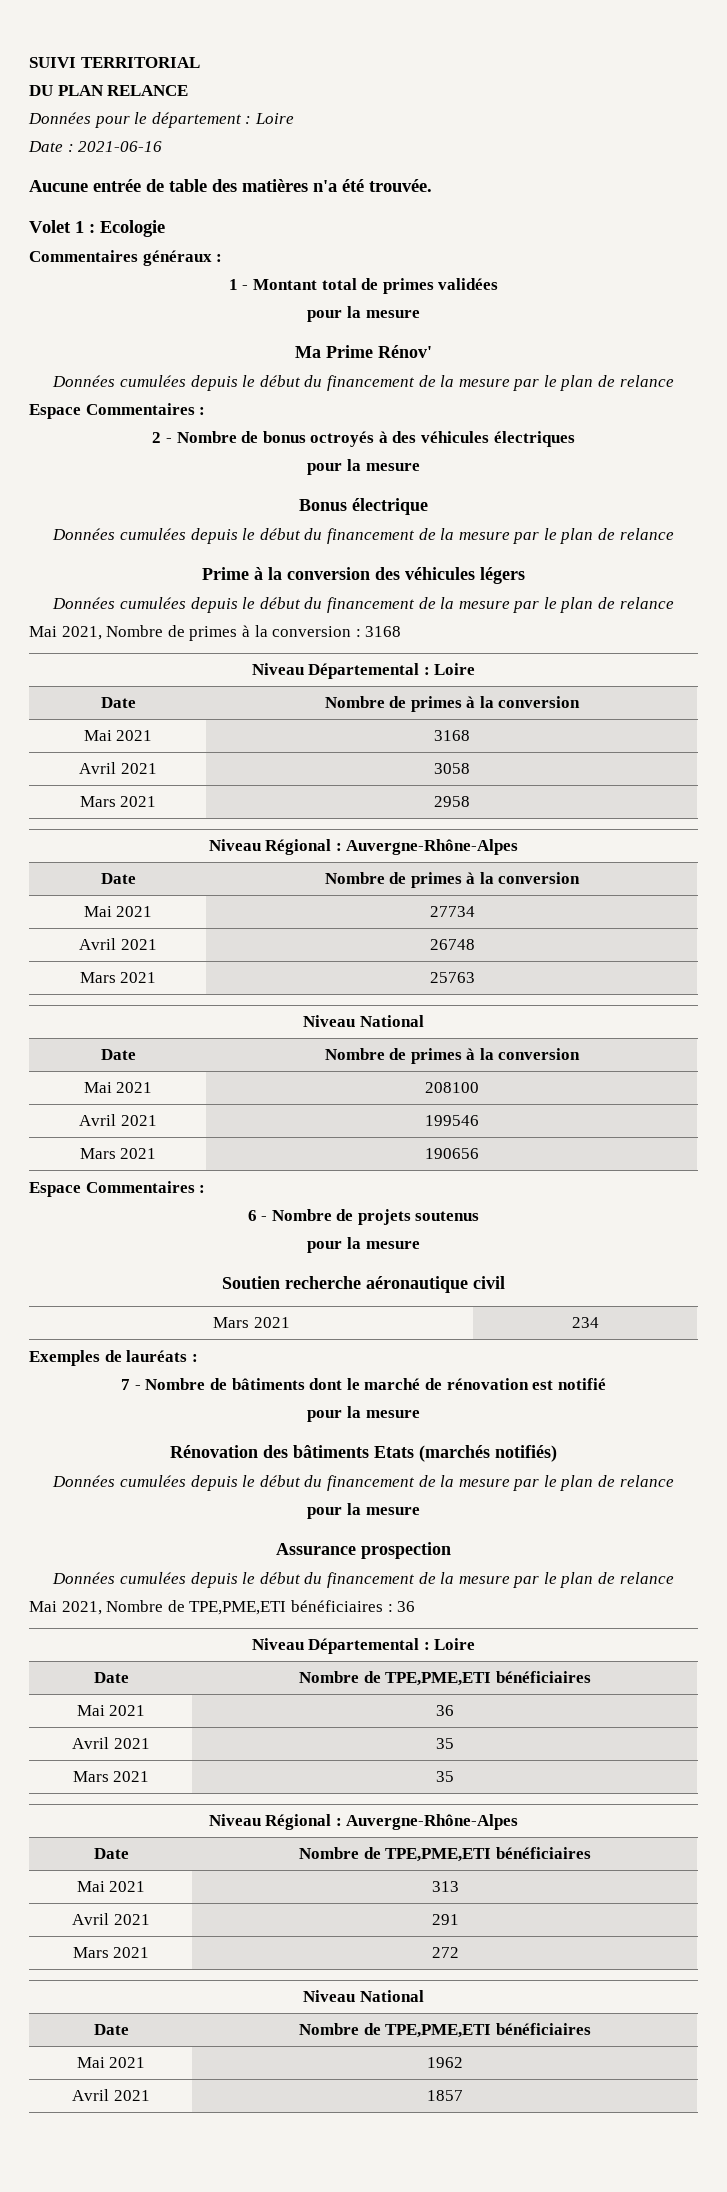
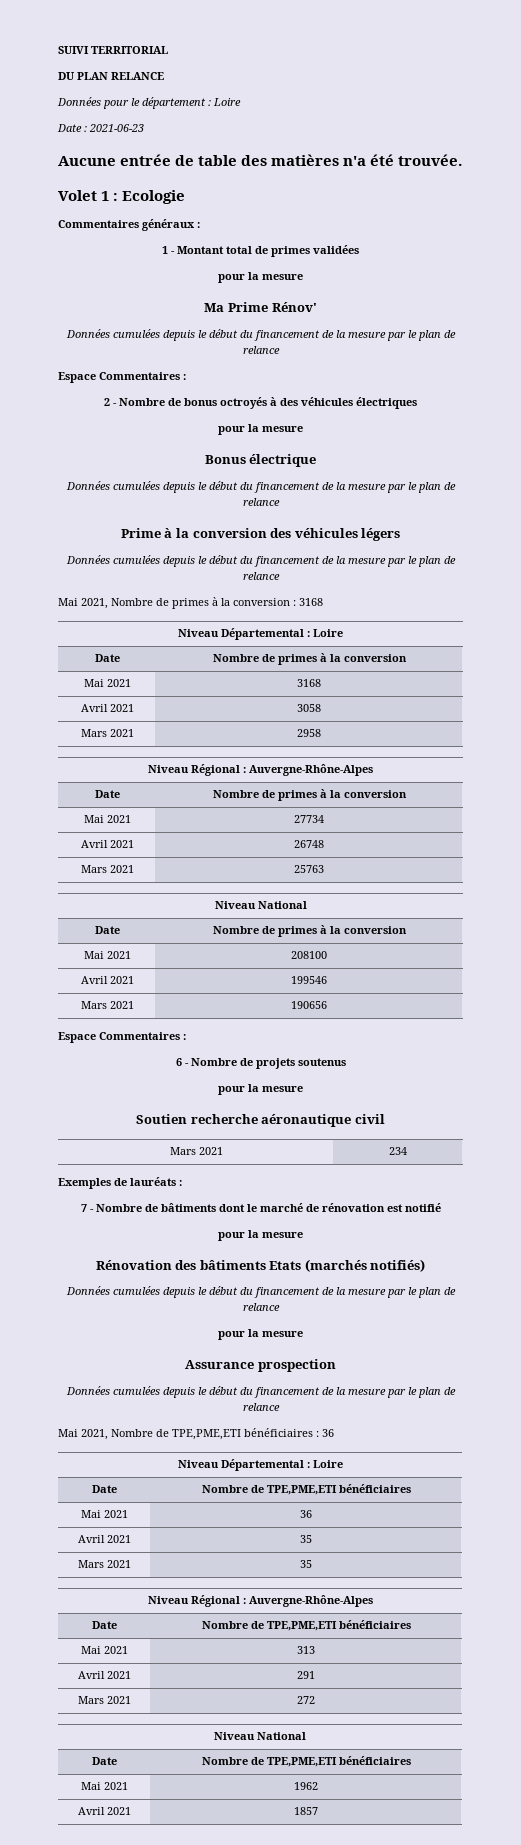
- Date : 2021-06-16
+ Date : 2021-06-23

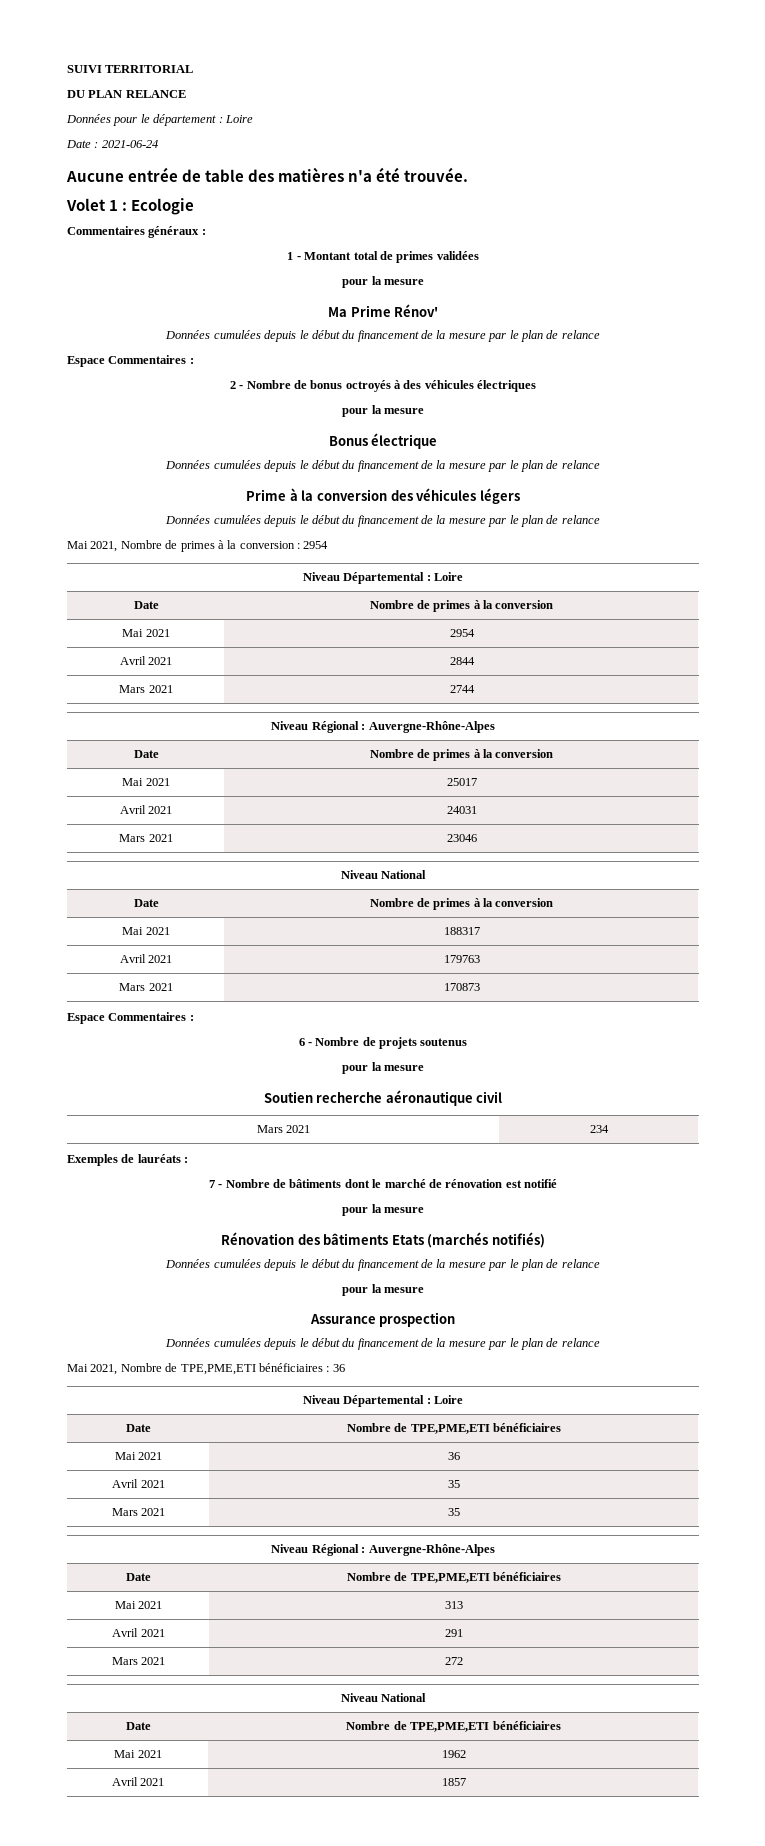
- Date : 2021-06-23
+ Date : 2021-06-24
- Mai 2021, Nombre de primes à la conversion : 3168
+ Mai 2021, Nombre de primes à la conversion : 2954
- Mai 2021 | 3168
- Avril 2021 | 3058
- Mars 2021 | 2958
+ Mai 2021 | 2954
+ Avril 2021 | 2844
+ Mars 2021 | 2744
- Mai 2021 | 27734
- Avril 2021 | 26748
- Mars 2021 | 25763
+ Mai 2021 | 25017
+ Avril 2021 | 24031
+ Mars 2021 | 23046
- Mai 2021 | 208100
- Avril 2021 | 199546
- Mars 2021 | 190656
+ Mai 2021 | 188317
+ Avril 2021 | 179763
+ Mars 2021 | 170873

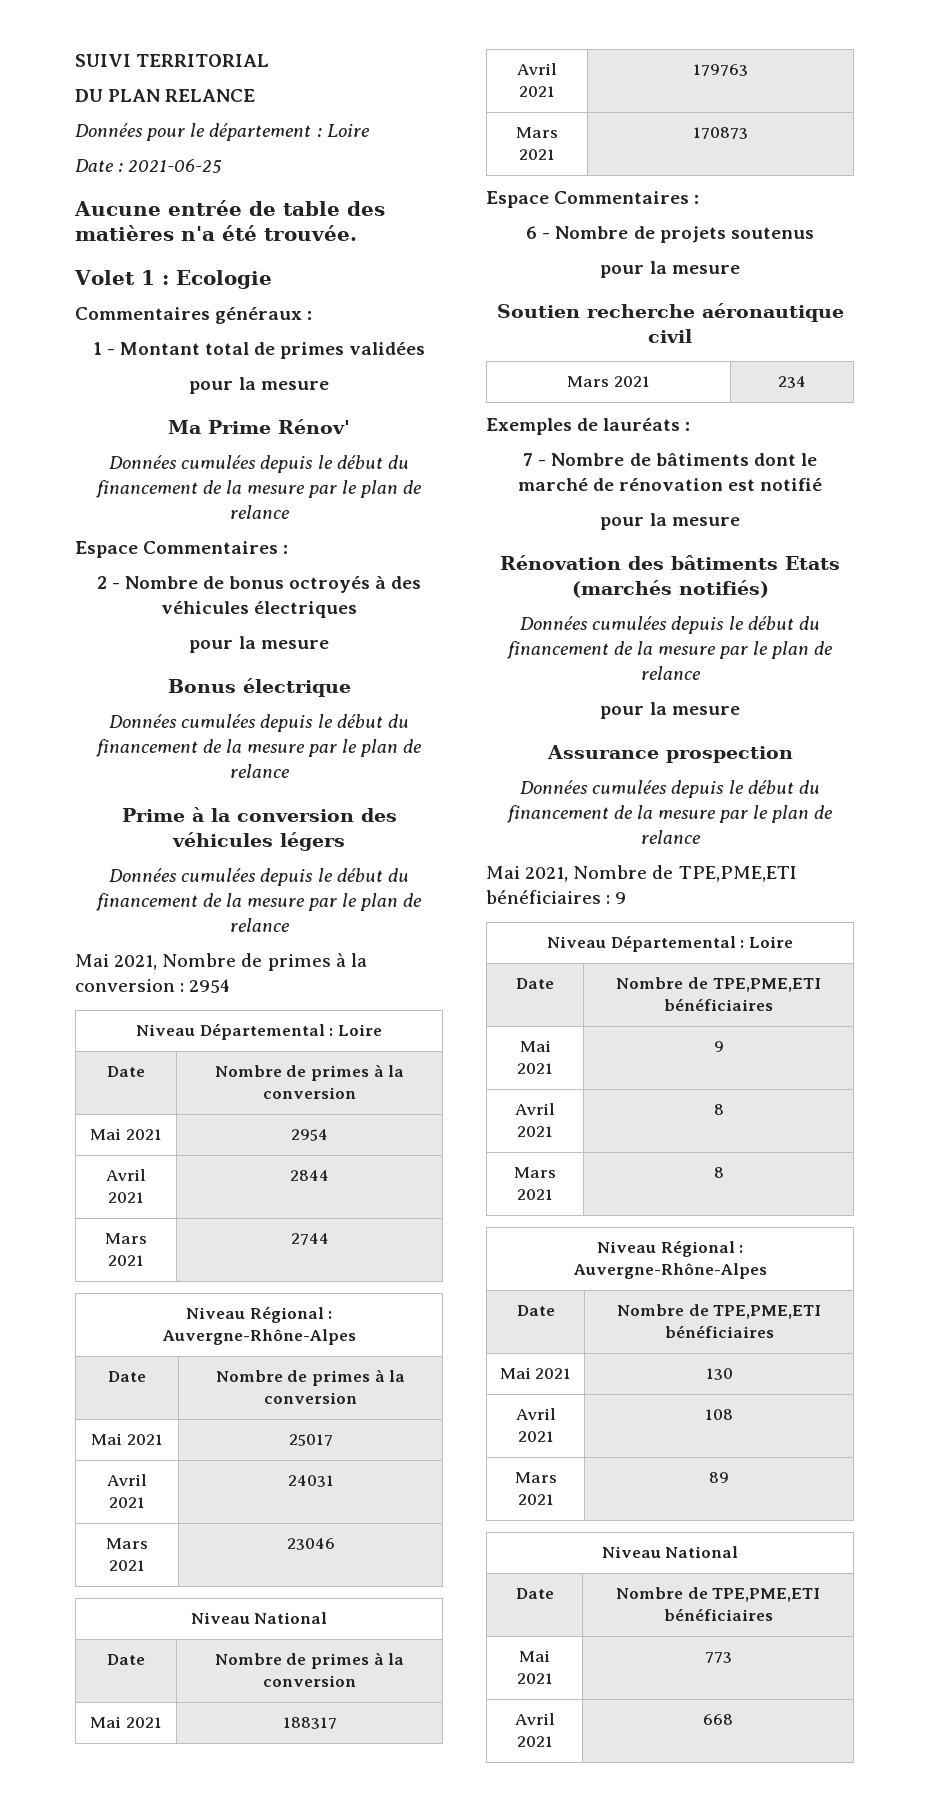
- Date : 2021-06-24
+ Date : 2021-06-25
- Mai 2021, Nombre de TPE,PME,ETI bénéficiaires : 36
+ Mai 2021, Nombre de TPE,PME,ETI bénéficiaires : 9
- Mai 2021 | 36
- Avril 2021 | 35
- Mars 2021 | 35
+ Mai 2021 | 9
+ Avril 2021 | 8
+ Mars 2021 | 8
- Mai 2021 | 313
- Avril 2021 | 291
- Mars 2021 | 272
+ Mai 2021 | 130
+ Avril 2021 | 108
+ Mars 2021 | 89
- Mai 2021 | 1962
- Avril 2021 | 1857
+ Mai 2021 | 773
+ Avril 2021 | 668

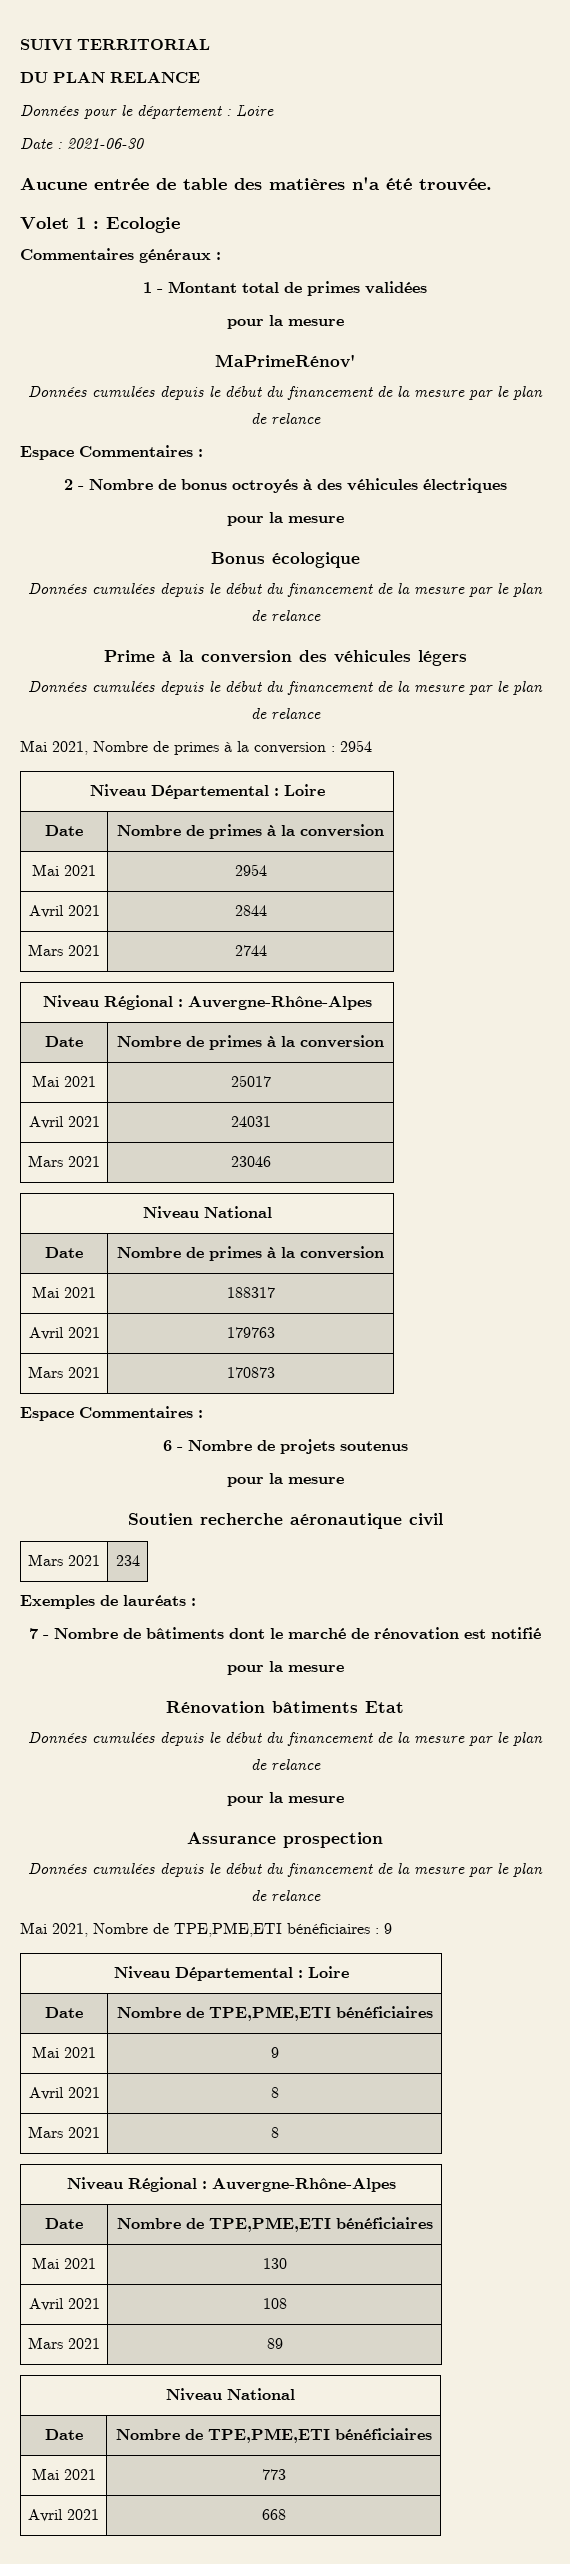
- Date : 2021-06-25
+ Date : 2021-06-30
- Ma Prime Rénov'
+ MaPrimeRénov'
- Bonus électrique
+ Bonus écologique
- Rénovation des bâtiments Etats (marchés notifiés)
+ Rénovation bâtiments Etat

